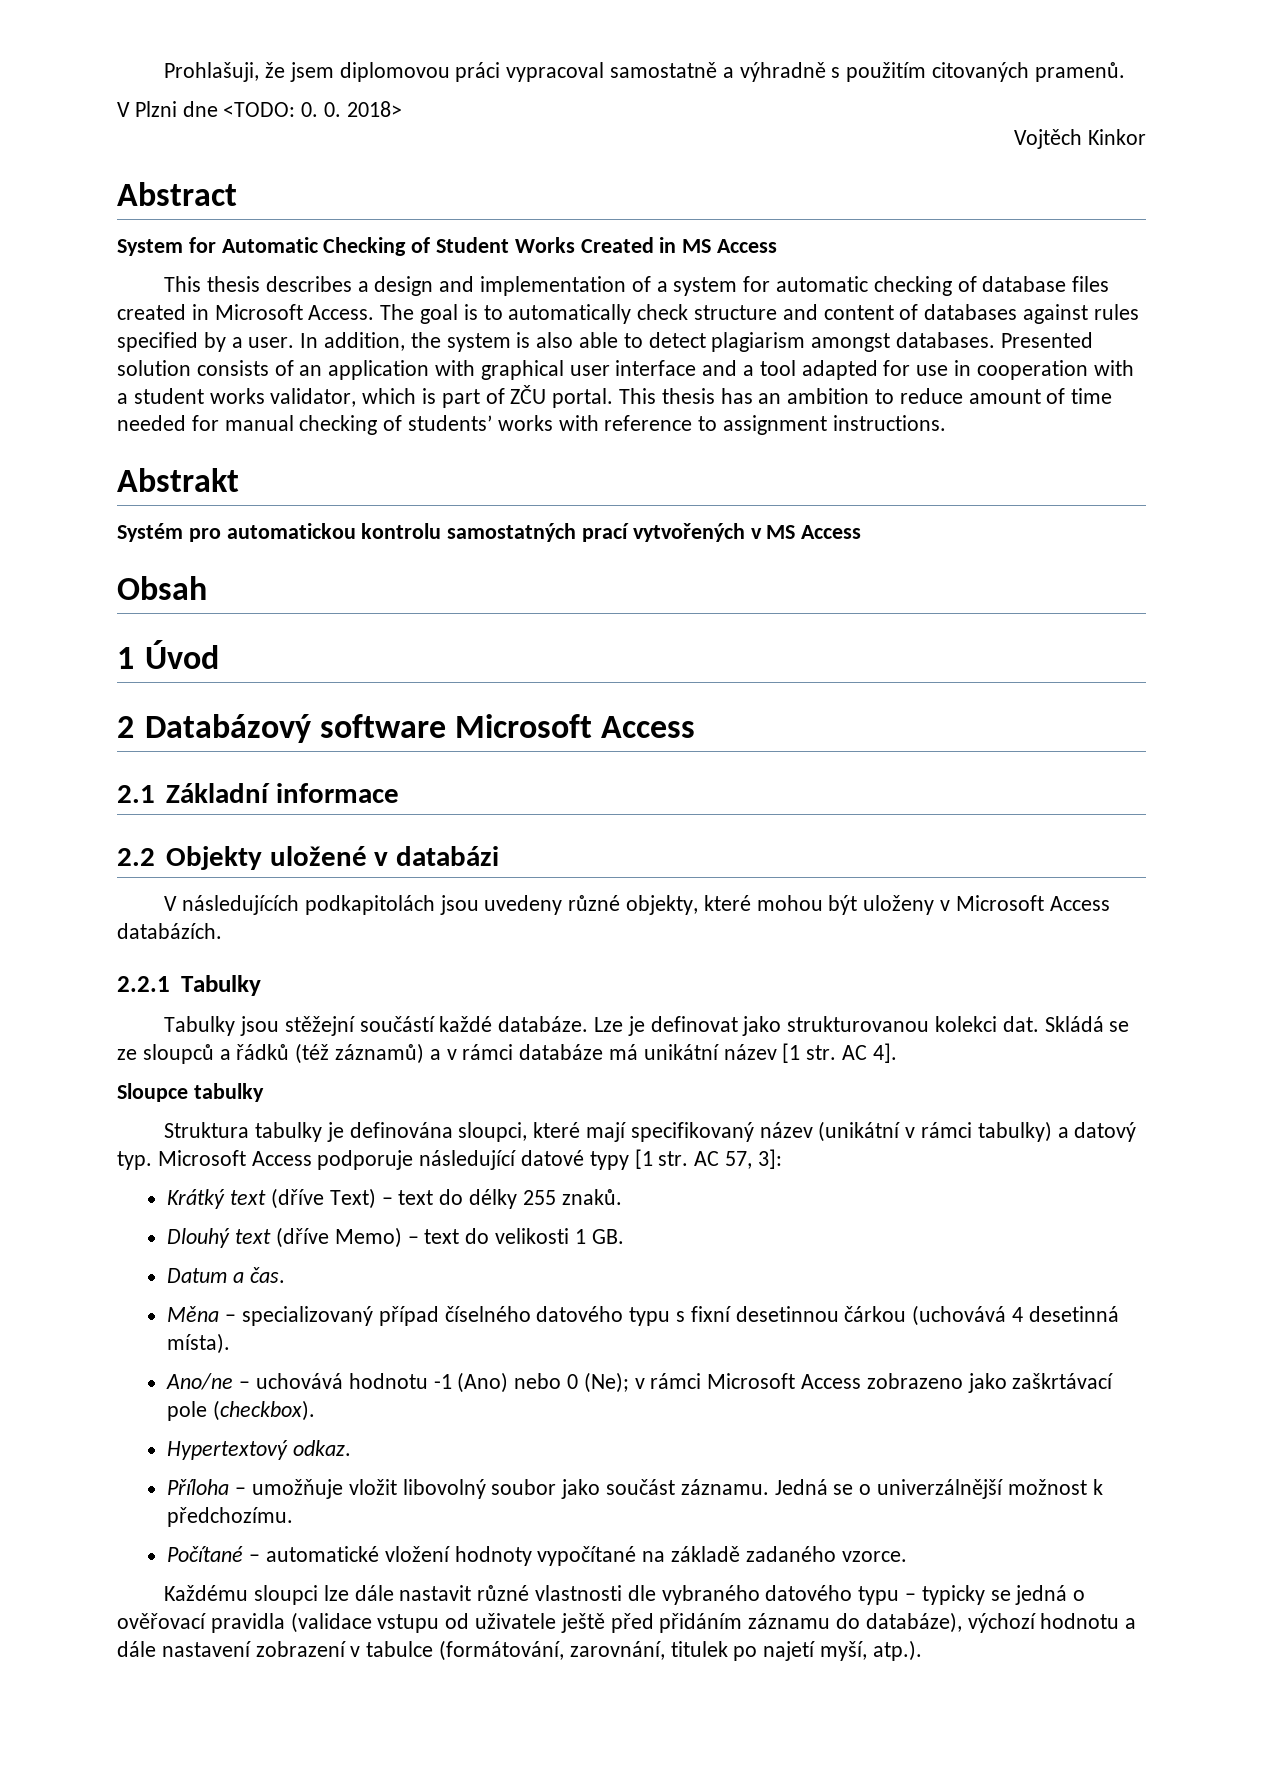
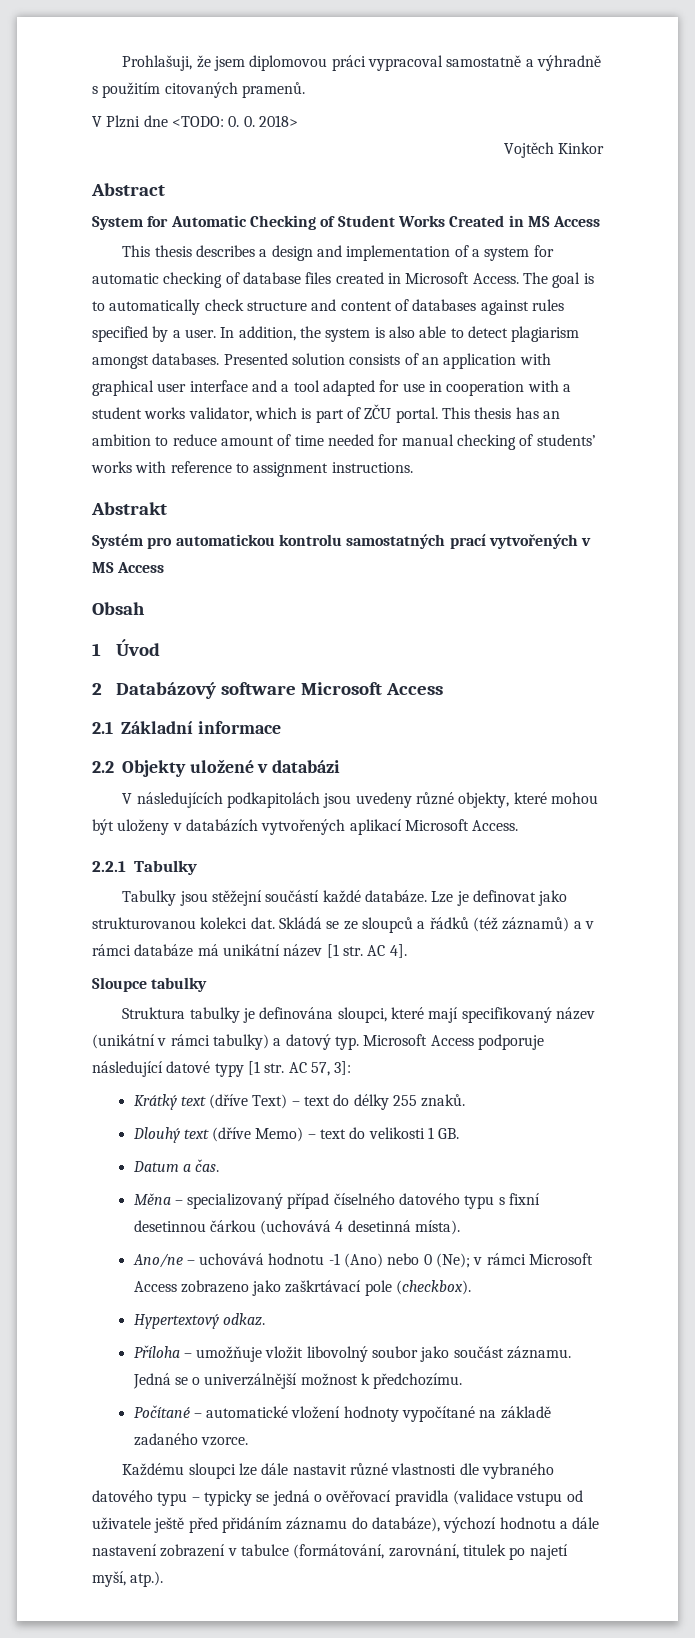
- V následujících podkapitolách jsou uvedeny různé objekty, které mohou být uloženy v Microsoft Access databázích.
+ V následujících podkapitolách jsou uvedeny různé objekty, které mohou být uloženy v databázích vytvořených aplikací Microsoft Access.

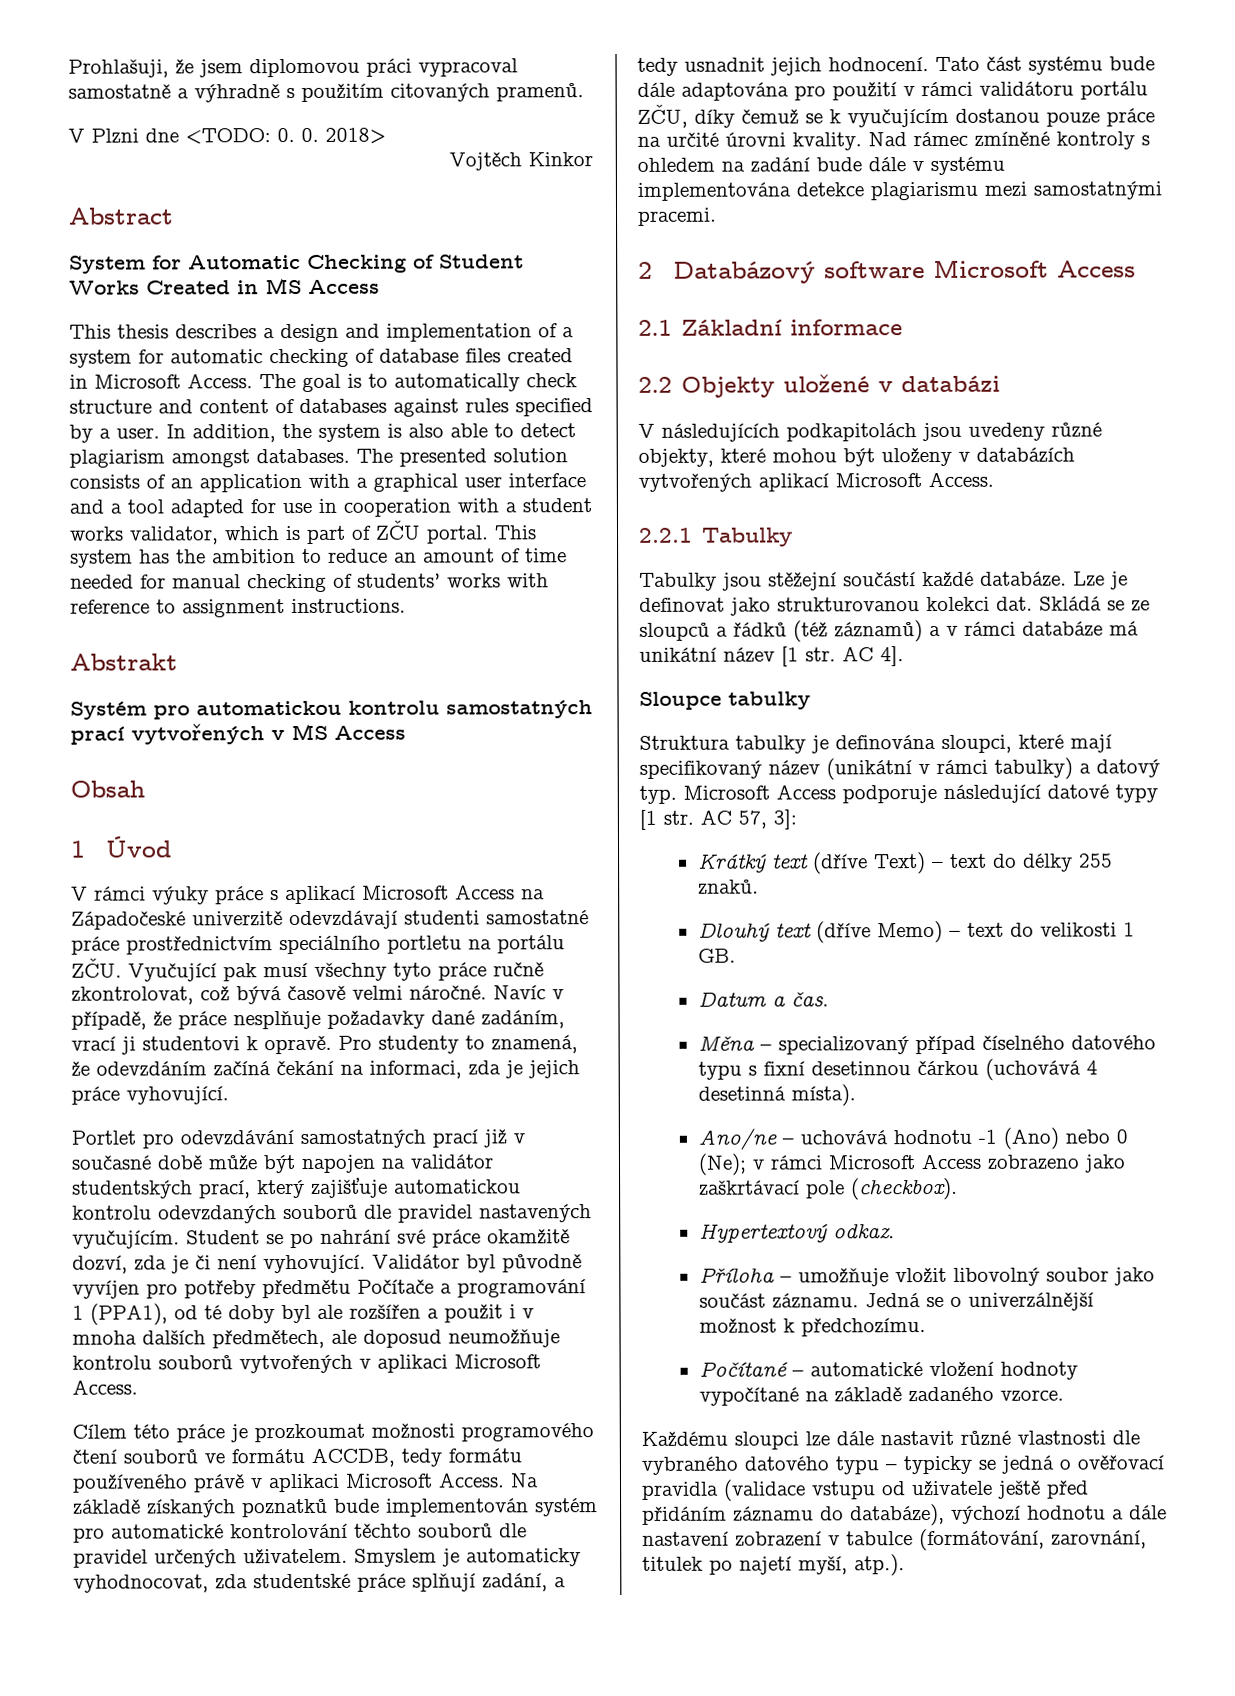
- Presented solution consists of an application with graphical user interface and a tool adapted for use in cooperation with a student works validator, which is part of ZČU portal.
+ The presented solution consists of an application with a graphical user interface and a tool adapted for use in cooperation with a student works validator, which is part of ZČU portal.
- This thesis has an ambition to reduce amount of time needed for manual checking of students’ works with reference to assignment instructions.
+ This system has the ambition to reduce an amount of time needed for manual checking of students’ works with reference to assignment instructions.
+ V rámci výuky práce s aplikací Microsoft Access na Západočeské univerzitě odevzdávají studenti samostatné práce prostřednictvím speciálního portletu na portálu ZČU. Vyučující pak musí všechny tyto práce ručně zkontrolovat, což bývá časově velmi náročné. Navíc v případě, že práce nesplňuje požadavky dané zadáním, vrací ji studentovi k opravě. Pro studenty to znamená, že odevzdáním začíná čekání na informaci, zda je jejich práce vyhovující.
+ Portlet pro odevzdávání samostatných prací již v současné době může být napojen na validátor studentských prací, který zajišťuje automatickou kontrolu odevzdaných souborů dle pravidel nastavených vyučujícím. Student se po nahrání své práce okamžitě dozví, zda je či není vyhovující. Validátor byl původně vyvíjen pro potřeby předmětu Počítače a programování 1 (PPA1), od té doby byl ale rozšířen a použit i v mnoha dalších předmětech, ale doposud neumožňuje kontrolu souborů vytvořených v aplikaci Microsoft Access.
+ Cílem této práce je prozkoumat možnosti programového čtení souborů ve formátu ACCDB, tedy formátu používeného právě v aplikaci Microsoft Access. Na základě získaných poznatků bude implementován systém pro automatické kontrolování těchto souborů dle pravidel určených uživatelem. Smyslem je automaticky vyhodnocovat, zda studentské práce splňují zadání, a tedy usnadnit jejich hodnocení. Tato část systému bude dále adaptována pro použití v rámci validátoru portálu ZČU, díky čemuž se k vyučujícím dostanou pouze práce na určité úrovni kvality. Nad rámec zmíněné kontroly s ohledem na zadání bude dále v systému implementována detekce plagiarismu mezi samostatnými pracemi.

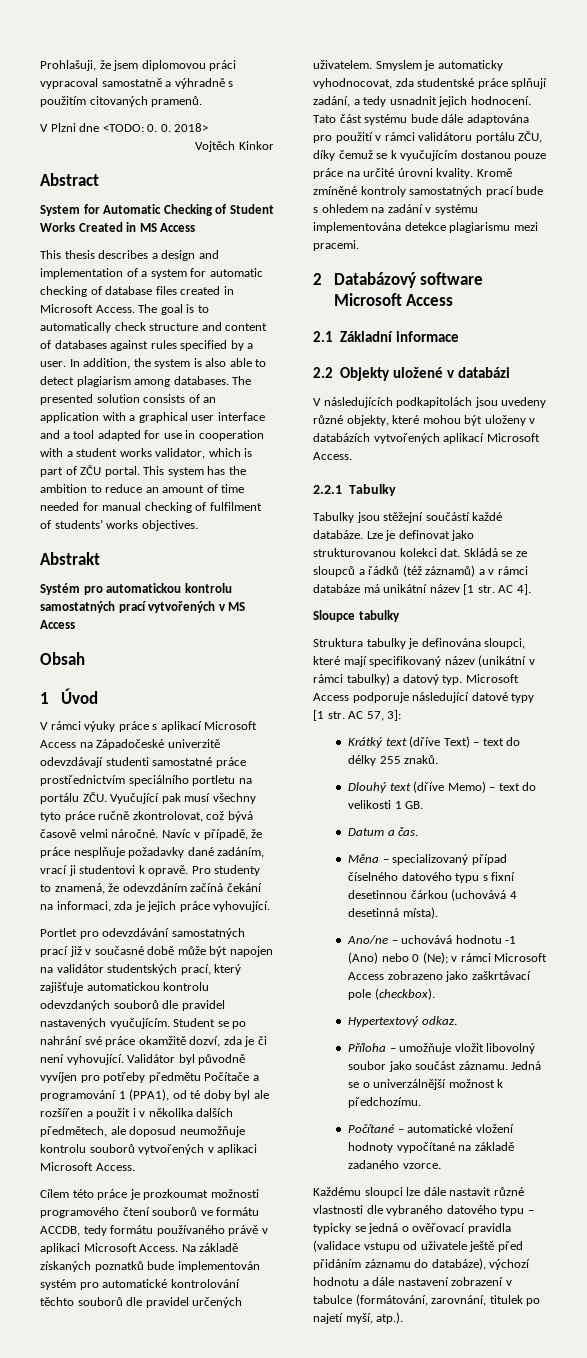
- In addition, the system is also able to detect plagiarism amongst databases.
+ In addition, the system is also able to detect plagiarism among databases.
- This system has the ambition to reduce an amount of time needed for manual checking of students’ works with reference to assignment instructions.
+ This system has the ambition to reduce an amount of time needed for manual checking of fulfilment of students’ works objectives.
- Validátor byl původně vyvíjen pro potřeby předmětu Počítače a programování 1 (PPA1), od té doby byl ale rozšířen a použit i v mnoha dalších předmětech, ale doposud neumožňuje kontrolu souborů vytvořených v aplikaci Microsoft Access.
+ Validátor byl původně vyvíjen pro potřeby předmětu Počítače a programování 1 (PPA1), od té doby byl ale rozšířen a použit i v několika dalších předmětech, ale doposud neumožňuje kontrolu souborů vytvořených v aplikaci Microsoft Access.
- Cílem této práce je prozkoumat možnosti programového čtení souborů ve formátu ACCDB, tedy formátu používeného právě v aplikaci Microsoft Access.
+ Cílem této práce je prozkoumat možnosti programového čtení souborů ve formátu ACCDB, tedy formátu používaného právě v aplikaci Microsoft Access.
- Nad rámec zmíněné kontroly s ohledem na zadání bude dále v systému implementována detekce plagiarismu mezi samostatnými pracemi.
+ Kromě zmíněné kontroly samostatných prací bude s ohledem na zadání v systému implementována detekce plagiarismu mezi pracemi.

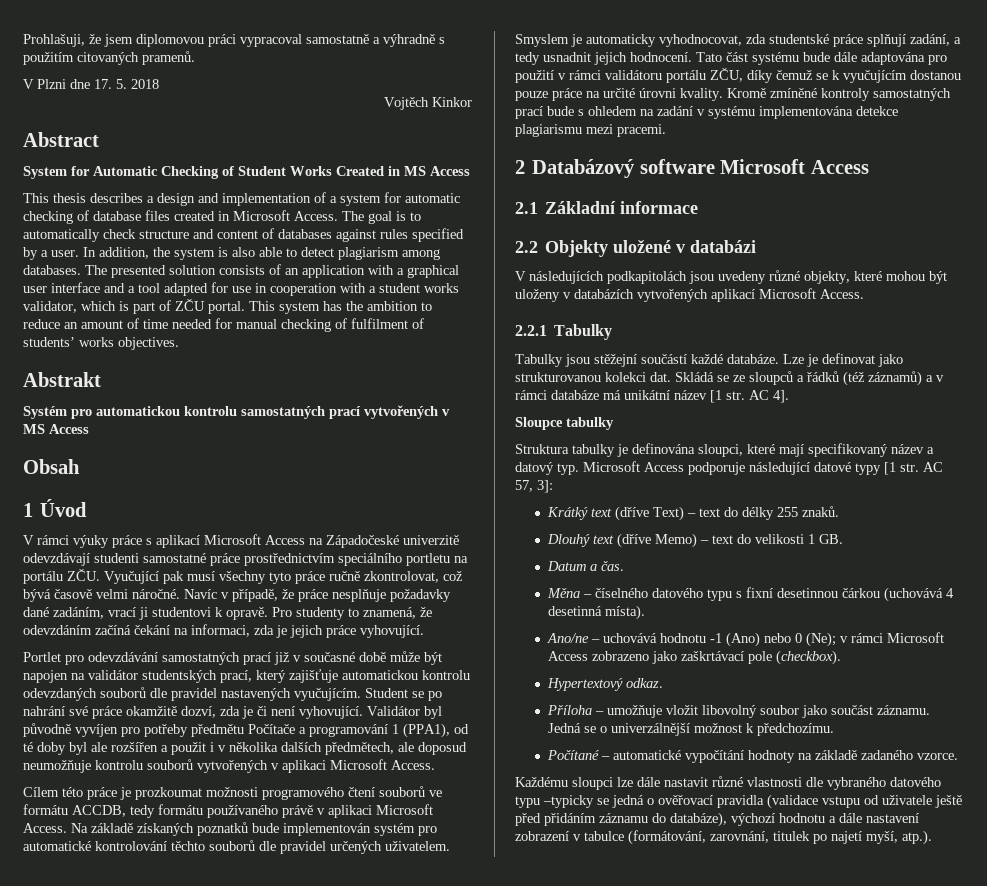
- V Plzni dne <TODO: 0. 0. 2018>
+ V Plzni dne 17. 5. 2018
- Struktura tabulky je definována sloupci, které mají specifikovaný název (unikátní v rámci tabulky) a datový typ.
+ Struktura tabulky je definována sloupci, které mají specifikovaný název a datový typ.
- Měna – specializovaný případ číselného datového typu s fixní desetinnou čárkou (uchovává 4 desetinná místa).
+ Měna – číselného datového typu s fixní desetinnou čárkou (uchovává 4 desetinná místa).
- Počítané – automatické vložení hodnoty vypočítané na základě zadaného vzorce.
+ Počítané – automatické vypočítání hodnoty na základě zadaného vzorce.
- Každému sloupci lze dále nastavit různé vlastnosti dle vybraného datového typu – typicky se jedná o ověřovací pravidla (validace vstupu od uživatele ještě před přidáním záznamu do databáze), výchozí hodnotu a dále nastavení zobrazení v tabulce (formátování, zarovnání, titulek po najetí myší, atp.).
+ Každému sloupci lze dále nastavit různé vlastnosti dle vybraného datového typu –typicky se jedná o ověřovací pravidla (validace vstupu od uživatele ještě před přidáním záznamu do databáze), výchozí hodnotu a dále nastavení zobrazení v tabulce (formátování, zarovnání, titulek po najetí myší, atp.).

